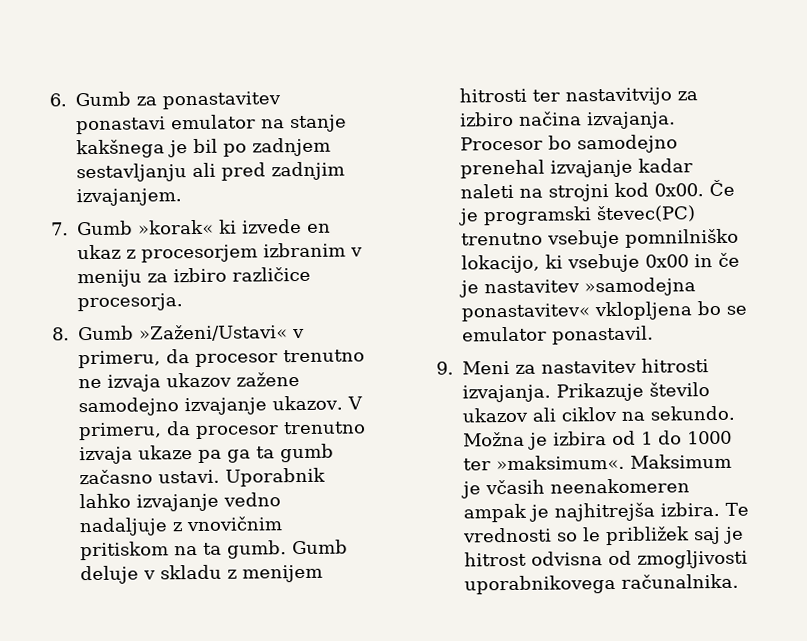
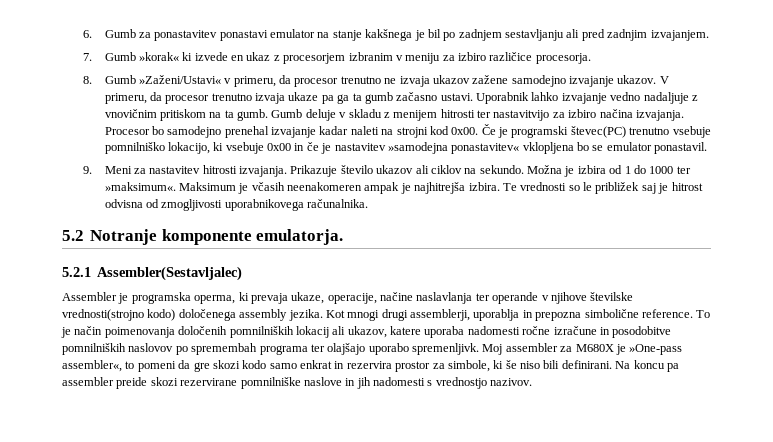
+ 5.2 Notranje komponente emulatorja.
+ 5.2.1 Assembler(Sestavljalec)
+ Assembler je programska operma, ki prevaja ukaze, operacije, načine naslavlanja ter operande v njihove številske vrednosti(strojno kodo) določenega assembly jezika. Kot mnogi drugi assemblerji, uporablja in prepozna simbolične reference. To je način poimenovanja določenih pomnilniških lokacij ali ukazov, katere uporaba nadomesti ročne izračune in posodobitve pomnilniških naslovov po spremembah programa ter olajšajo uporabo spremenljivk. Moj assembler za M680X je »One-pass assembler«, to pomeni da gre skozi kodo samo enkrat in rezervira prostor za simbole, ki še niso bili definirani. Na koncu pa assembler preide skozi rezervirane pomnilniške naslove in jih nadomesti s vrednostjo nazivov.

